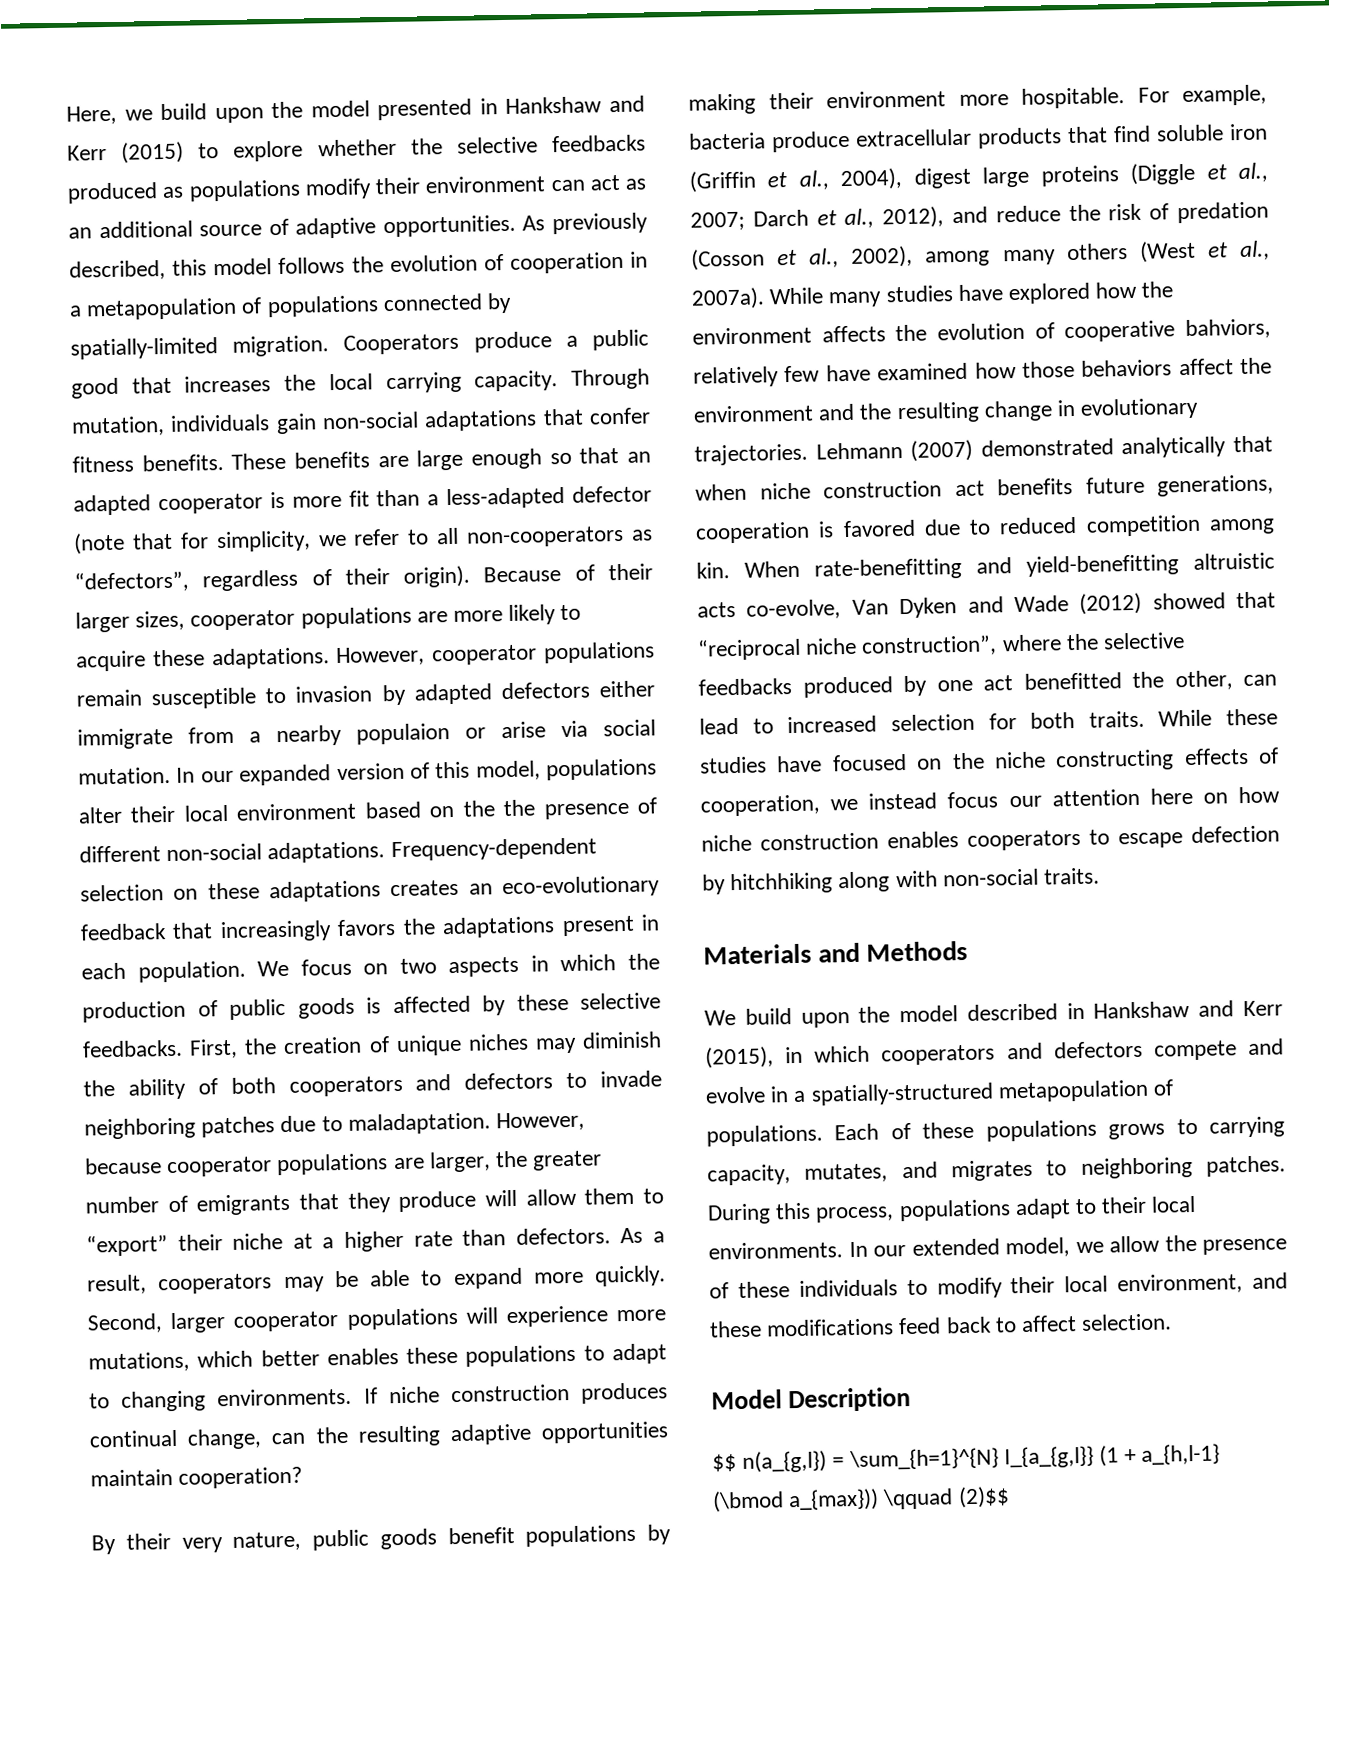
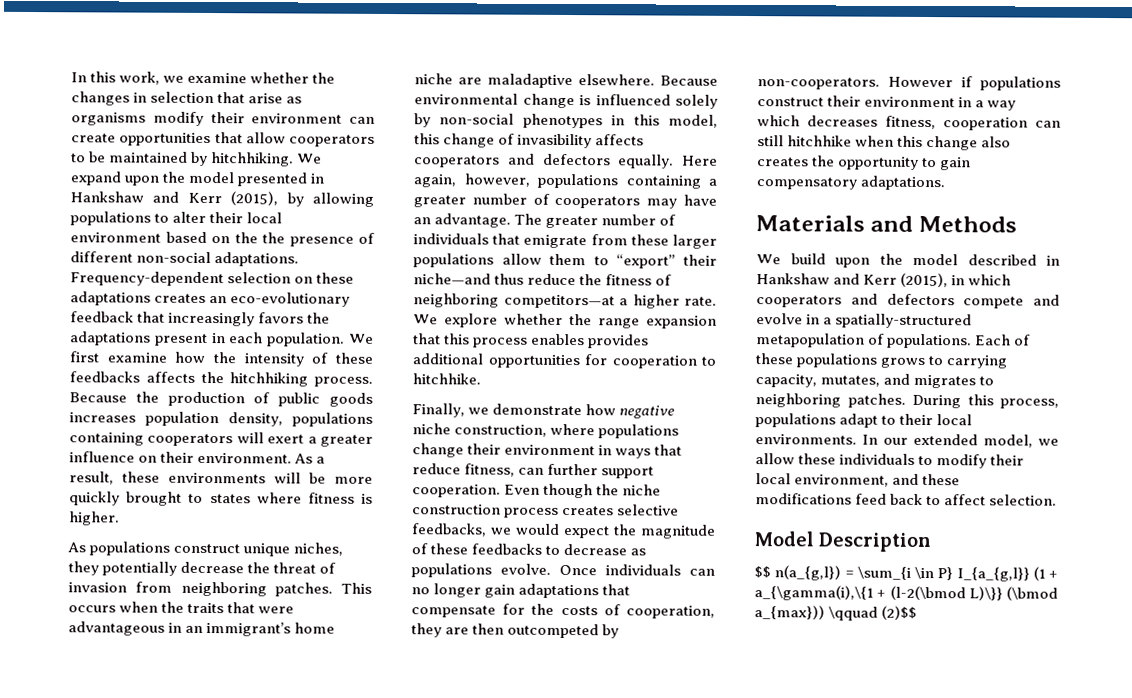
- Here, we build upon the model presented in Hankshaw and Kerr (2015) to explore whether the selective feedbacks produced as populations modify their environment can act as an additional source of adaptive opportunities. As previously described, this model follows the evolution of cooperation in a metapopulation of populations connected by spatially-limited migration. Cooperators produce a public good that increases the local carrying capacity. Through mutation, individuals gain non-social adaptations that confer fitness benefits. These benefits are large enough so that an adapted cooperator is more fit than a less-adapted defector (note that for simplicity, we refer to all non-cooperators as “defectors”, regardless of their origin). Because of their larger sizes, cooperator populations are more likely to acquire these adaptations. However, cooperator populations remain susceptible to invasion by adapted defectors either immigrate from a nearby populaion or arise via social mutation. In our expanded version of this model, populations alter their local environment based on the the presence of different non-social adaptations.
+ In this work, we examine whether the changes in selection that arise as organisms modify their environment can create opportunities that allow cooperators to be maintained by hitchhiking. We expand upon the model presented in Hankshaw and Kerr (2015), by allowing populations to alter their local environment based on the the presence of different non-social adaptations.
- We focus on two aspects in which the production of public goods is affected by these selective feedbacks. First, the creation of unique niches may diminish the ability of both cooperators and defectors to invade neighboring patches due to maladaptation. However, because cooperator populations are larger, the greater number of emigrants that they produce will allow them to “export” their niche at a higher rate than defectors. As a result, cooperators may be able to expand more quickly. Second, larger cooperator populations will experience more mutations, which better enables these populations to adapt to changing environments. If niche construction produces continual change, can the resulting adaptive opportunities maintain cooperation?
- By their very nature, public goods benefit populations by making their environment more hospitable. For example, bacteria produce extracellular products that find soluble iron (Griffin et al., 2004), digest large proteins (Diggle et al., 2007; Darch et al., 2012), and reduce the risk of predation (Cosson et al., 2002), among many others (West et al., 2007a). While many studies have explored how the environment affects the evolution of cooperative bahviors, relatively few have examined how those behaviors affect the environment and the resulting change in evolutionary trajectories. Lehmann (2007) demonstrated analytically that when niche construction act benefits future generations, cooperation is favored due to reduced competition among kin. When rate-benefitting and yield-benefitting altruistic acts co-evolve, Van Dyken and Wade (2012) showed that “reciprocal niche construction”, where the selective feedbacks produced by one act benefitted the other, can lead to increased selection for both traits. While these studies have focused on the niche constructing effects of cooperation, we instead focus our attention here on how niche construction enables cooperators to escape defection by hitchhiking along with non-social traits.
+ We first examine how the intensity of these feedbacks affects the hitchhiking process. Because the production of public goods increases population density, populations containing cooperators will exert a greater influence on their environment. As a result, these environments will be more quickly brought to states where fitness is higher.
+ As populations construct unique niches, they potentially decrease the threat of invasion from neighboring patches. This occurs when the traits that were advantageous in an immigrant’s home niche are maladaptive elsewhere. Because environmental change is influenced solely by non-social phenotypes in this model, this change of invasibility affects cooperators and defectors equally. Here again, however, populations containing a greater number of cooperators may have an advantage. The greater number of individuals that emigrate from these larger populations allow them to “export” their niche—and thus reduce the fitness of neighboring competitors—at a higher rate. We explore whether the range expansion that this process enables provides additional opportunities for cooperation to hitchhike.
+ Finally, we demonstrate how negative niche construction, where populations change their environment in ways that reduce fitness, can further support cooperation. Even though the niche construction process creates selective feedbacks, we would expect the magnitude of these feedbacks to decrease as populations evolve. Once individuals can no longer gain adaptations that compensate for the costs of cooperation, they are then outcompeted by non-cooperators. However if populations construct their environment in a way which decreases fitness, cooperation can still hitchhike when this change also creates the opportunity to gain compensatory adaptations.
- In our extended model, we allow the presence of these individuals to modify their local environment, and these modifications feed back to affect selection.
+ In our extended model, we allow these individuals to modify their local environment, and these modifications feed back to affect selection.
- $$ n(a_{g,l}) = \sum_{h=1}^{N} I_{a_{g,l}} (1 + a_{h,l-1} (\bmod a_{max})) \qquad (2)$$
+ $$ n(a_{g,l}) = \sum_{i \in P} I_{a_{g,l}} (1 + a_{\gamma(i),\{1 + (l-2(\bmod L)\}} (\bmod a_{max})) \qquad (2)$$

